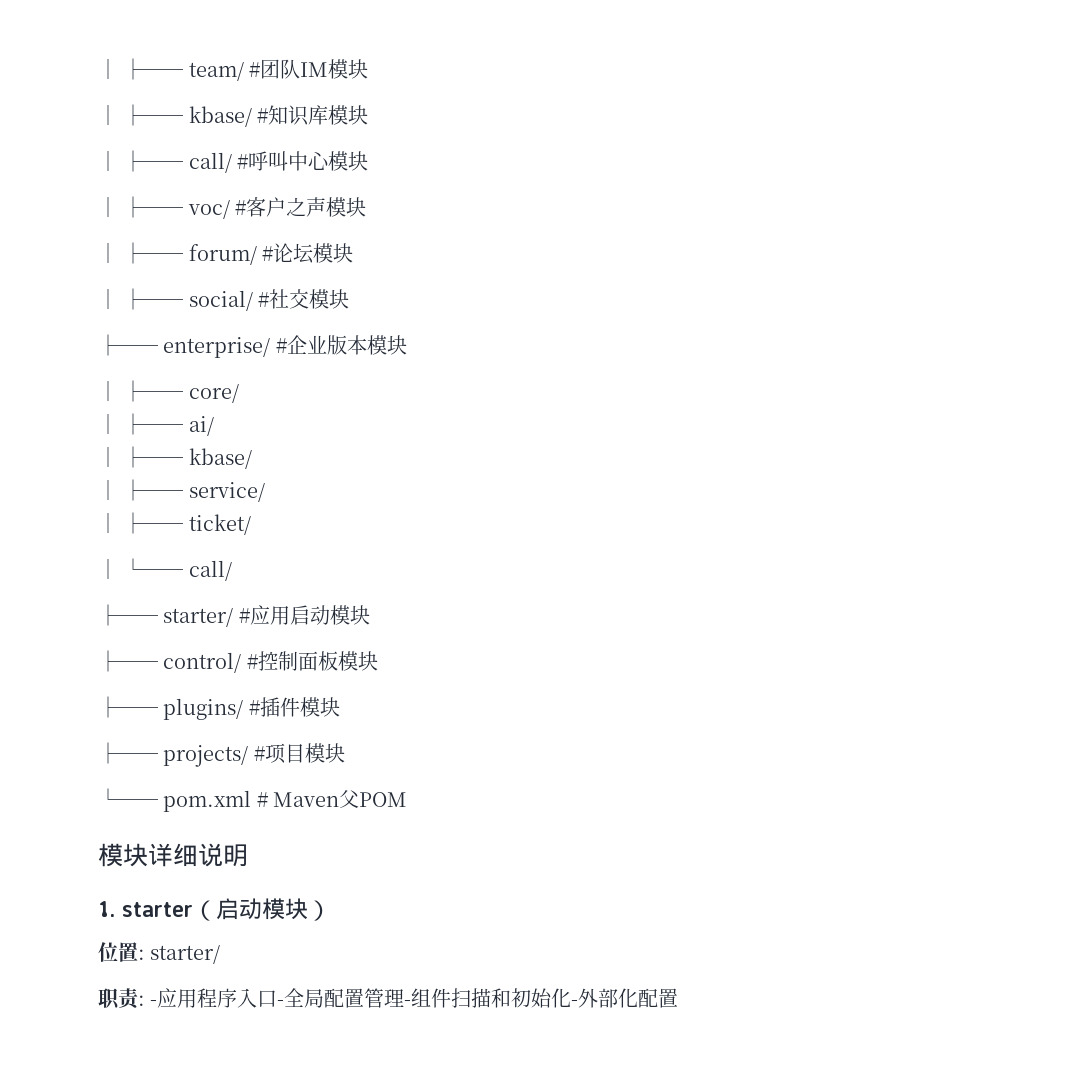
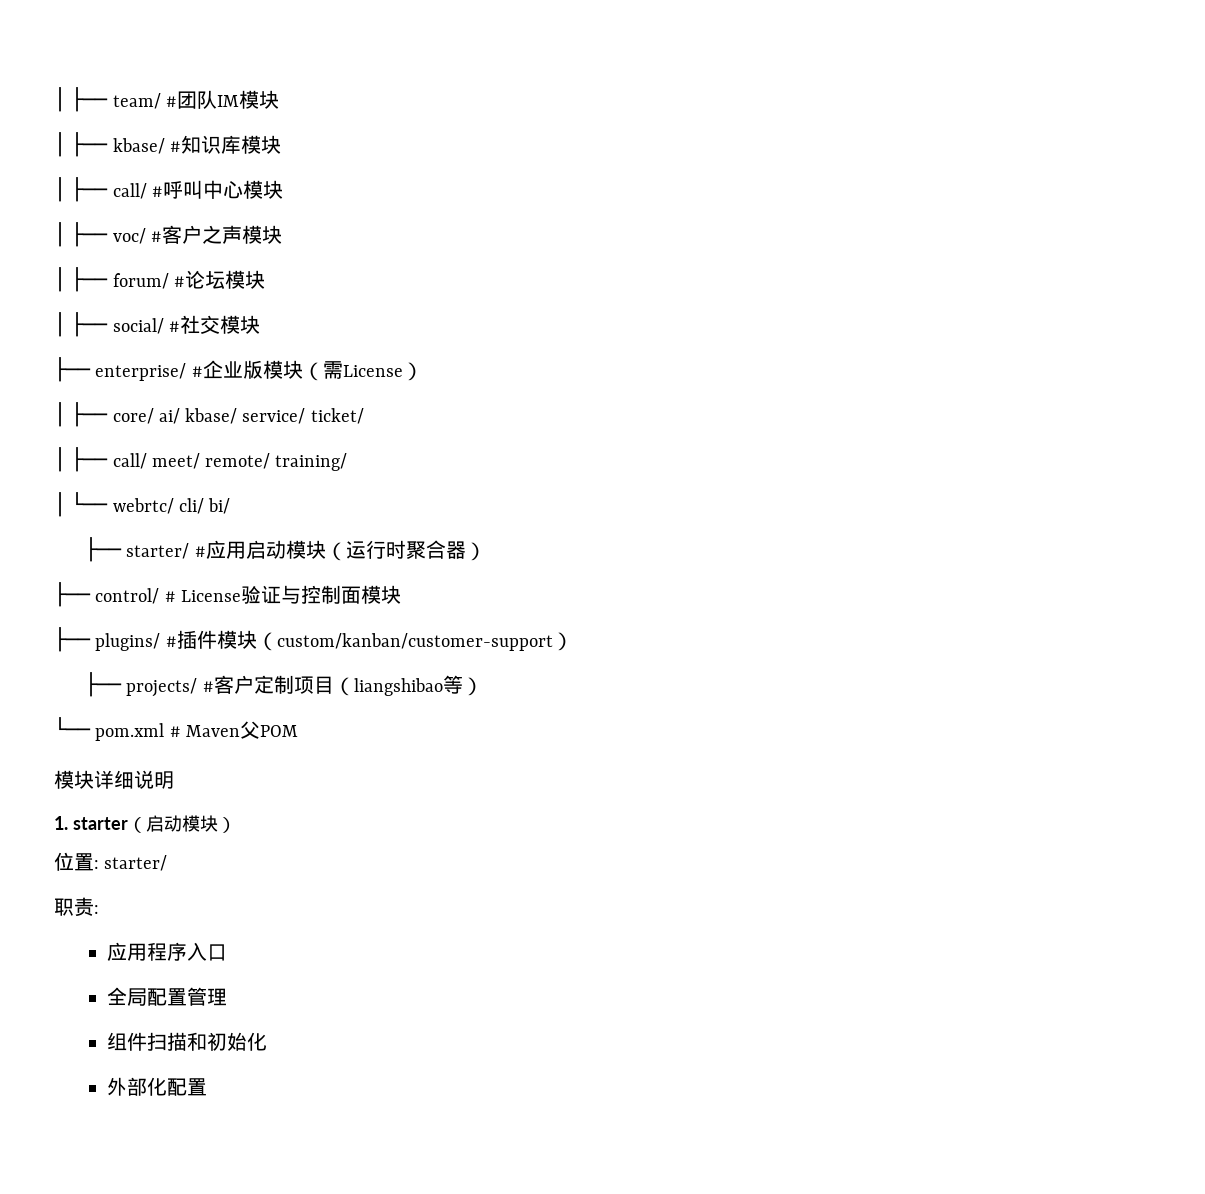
- ├── enterprise/ #企业版本模块
+ ├── enterprise/ #企业版模块（需License）
- │ ├── core/
- │ ├── ai/
- │ ├── kbase/
- │ ├── service/
- │ ├── ticket/
+ │ ├── core/ ai/ kbase/ service/ ticket/
+ │ ├── call/ meet/ remote/ training/
- │ └── call/
+ │ └── webrtc/ cli/ bi/
- ├── starter/ #应用启动模块
+ ├── starter/ #应用启动模块（运行时聚合器）
- ├── control/ #控制面板模块
+ ├── control/ # License验证与控制面模块
- ├── plugins/ #插件模块
+ ├── plugins/ #插件模块（custom/kanban/customer-support）
- ├── projects/ #项目模块
+ ├── projects/ #客户定制项目（liangshibao等）
- 职责: -应用程序入口-全局配置管理-组件扫描和初始化-外部化配置
+ 职责:
+ 应用程序入口
+ 全局配置管理
+ 组件扫描和初始化
+ 外部化配置

